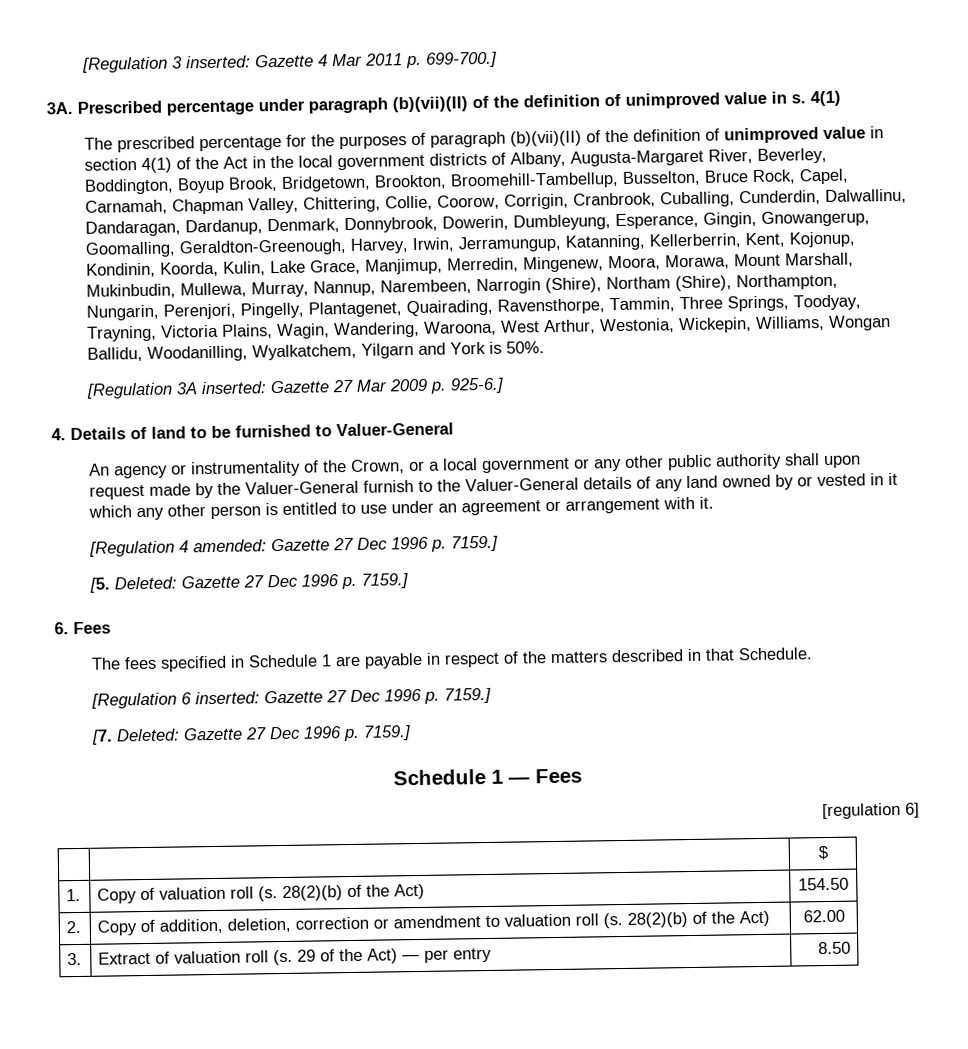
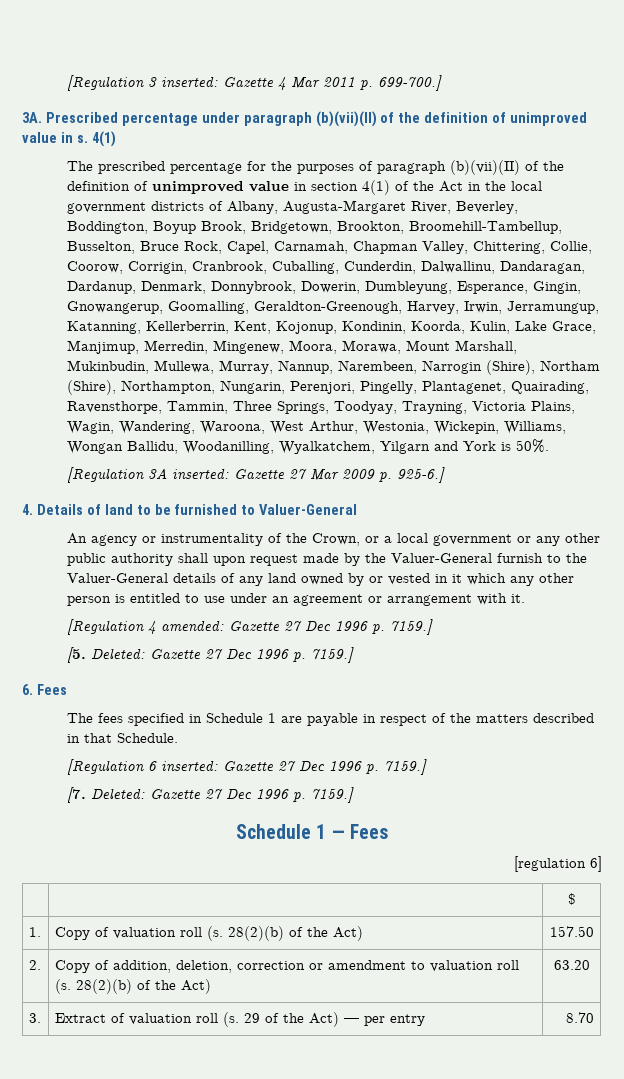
- 1. | Copy of valuation roll (s. 28(2)(b) of the Act) | 154.50
+ 1. | Copy of valuation roll (s. 28(2)(b) of the Act) | 157.50
- 2. | Copy of addition, deletion, correction or amendment to valuation roll (s. 28(2)(b) of the Act) | 62.00
+ 2. | Copy of addition, deletion, correction or amendment to valuation roll (s. 28(2)(b) of the Act) | 63.20
- 3. | Extract of valuation roll (s. 29 of the Act) — per entry | 8.50
+ 3. | Extract of valuation roll (s. 29 of the Act) — per entry | 8.70

